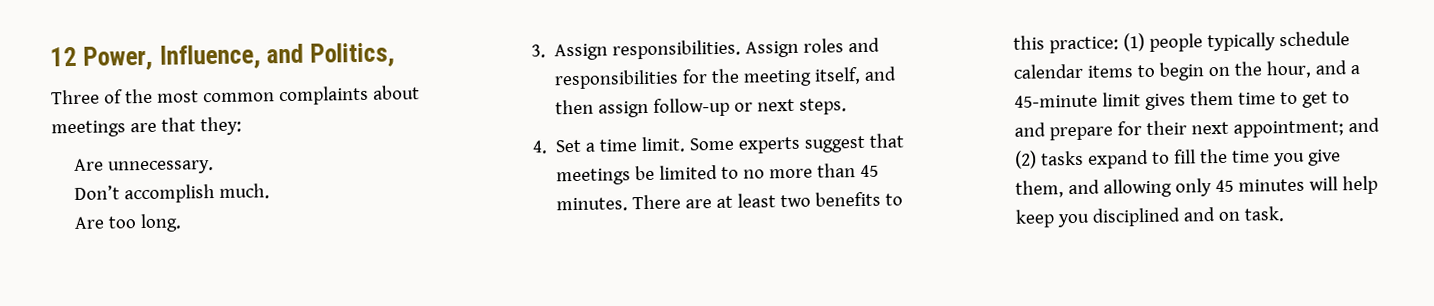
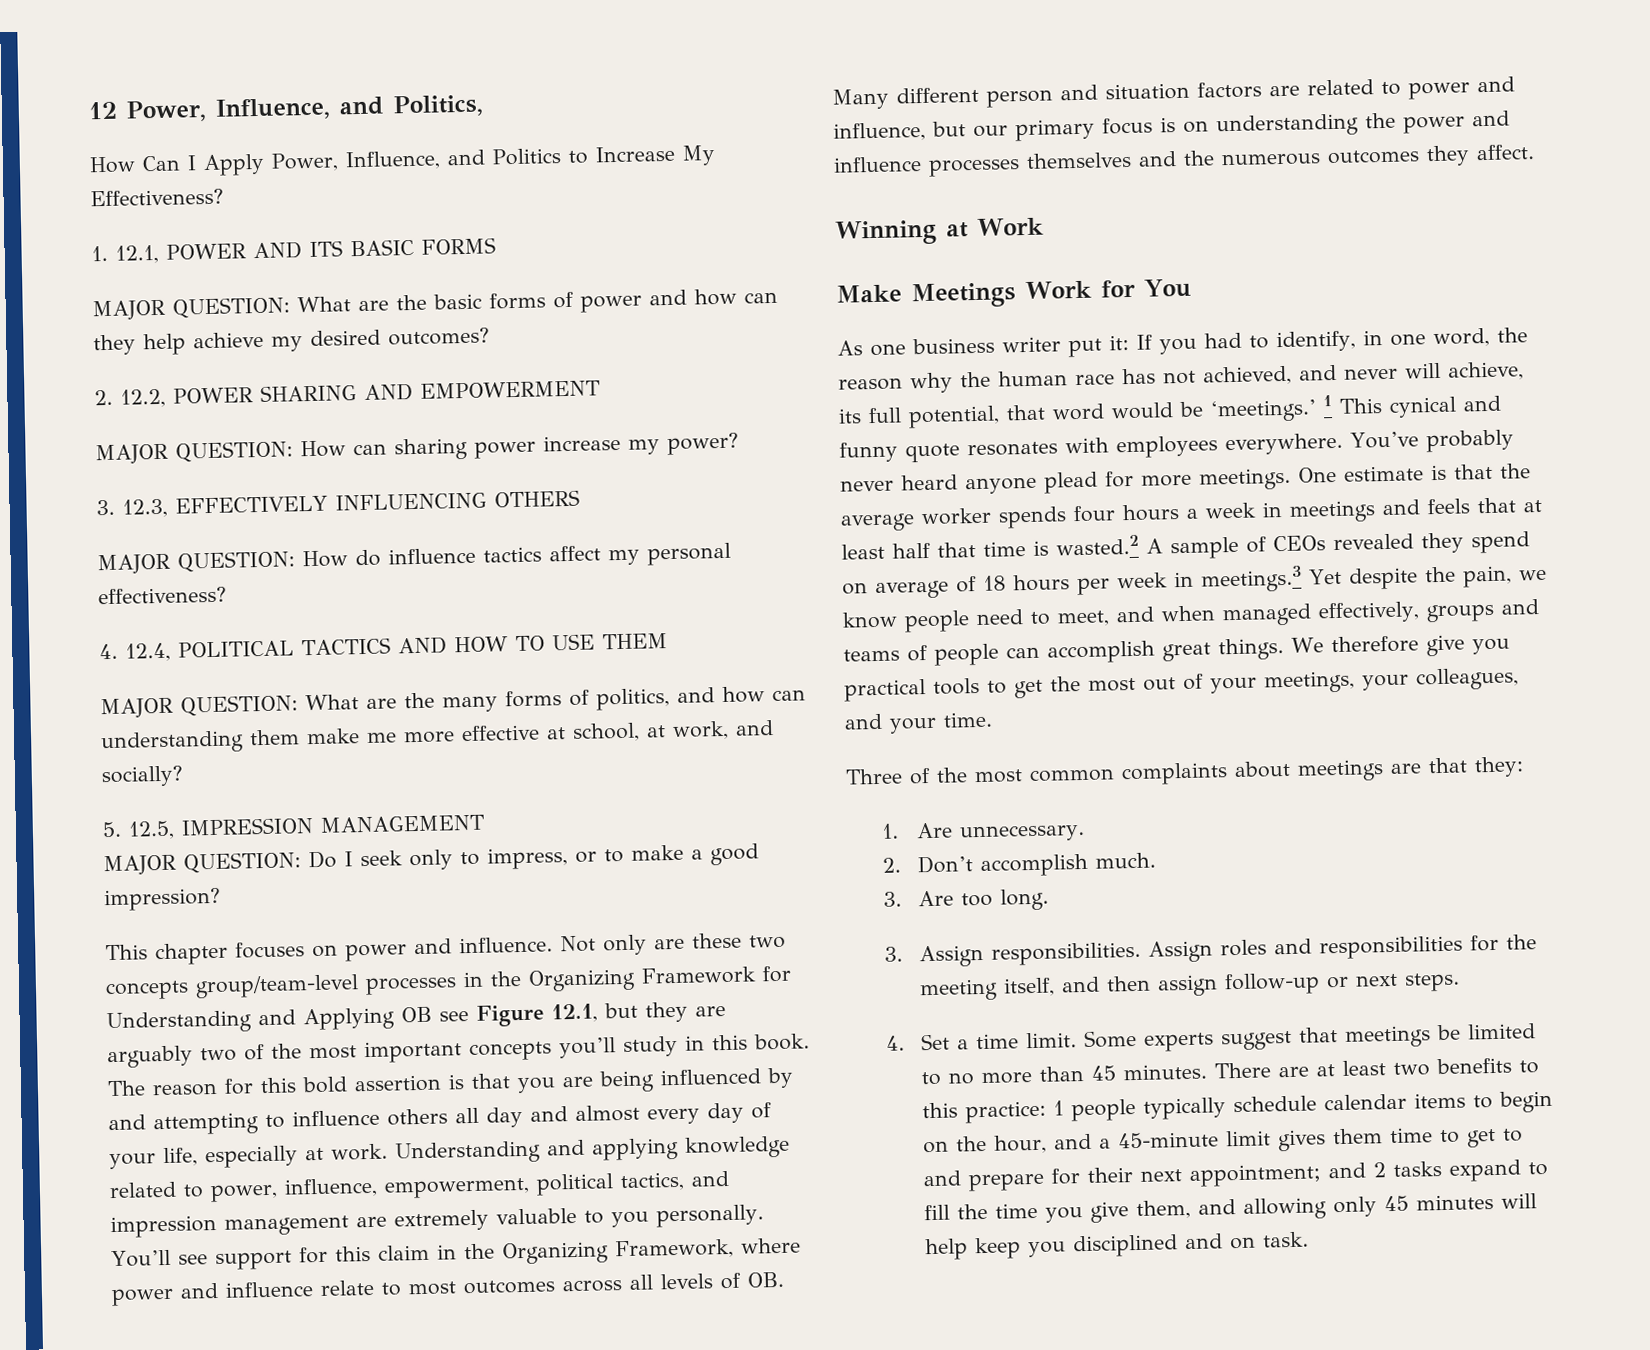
+ How Can I Apply Power, Influence, and Politics to Increase My Effectiveness?
+ 1. 12.1, POWER AND ITS BASIC FORMS
+ MAJOR QUESTION: What are the basic forms of power and how can they help achieve my desired outcomes?
+ 2. 12.2, POWER SHARING AND EMPOWERMENT
+ MAJOR QUESTION: How can sharing power increase my power?
+ 3. 12.3, EFFECTIVELY INFLUENCING OTHERS
+ MAJOR QUESTION: How do influence tactics affect my personal effectiveness?
+ 4. 12.4, POLITICAL TACTICS AND HOW TO USE THEM
+ MAJOR QUESTION: What are the many forms of politics, and how can understanding them make me more effective at school, at work, and socially?
+ 5. 12.5, IMPRESSION MANAGEMENT
+ MAJOR QUESTION: Do I seek only to impress, or to make a good impression?
+ This chapter focuses on power and influence. Not only are these two concepts group/team-level processes in the Organizing Framework for Understanding and Applying OB see Figure 12.1, but they are arguably two of the most important concepts you’ll study in this book. The reason for this bold assertion is that you are being influenced by and attempting to influence others all day and almost every day of your life, especially at work. Understanding and applying knowledge related to power, influence, empowerment, political tactics, and impression management are extremely valuable to you personally. You’ll see support for this claim in the Organizing Framework, where power and influence relate to most outcomes across all levels of OB. Many different person and situation factors are related to power and influence, but our primary focus is on understanding the power and influence processes themselves and the numerous outcomes they affect.
+ Winning at Work
+ Make Meetings Work for You
+ As one business writer put it: If you had to identify, in one word, the reason why the human race has not achieved, and never will achieve, its full potential, that word would be ‘meetings.’ 1 This cynical and funny quote resonates with employees everywhere. You’ve probably never heard anyone plead for more meetings. One estimate is that the average worker spends four hours a week in meetings and feels that at least half that time is wasted.2 A sample of CEOs revealed they spend on average of 18 hours per week in meetings.3 Yet despite the pain, we know people need to meet, and when managed effectively, groups and teams of people can accomplish great things. We therefore give you practical tools to get the most out of your meetings, your colleagues, and your time.
- Are unnecessary.
+ 1. Are unnecessary.
- Don’t accomplish much.
+ 2. Don’t accomplish much.
- Are too long.
+ 3. Are too long.
- There are at least two benefits to this practice: (1) people typically schedule calendar items to begin on the hour, and a 45-minute limit gives them time to get to and prepare for their next appointment; and (2) tasks expand to fill the time you give them, and allowing only 45 minutes will help keep you disciplined and on task.
+ There are at least two benefits to this practice: 1 people typically schedule calendar items to begin on the hour, and a 45-minute limit gives them time to get to and prepare for their next appointment; and 2 tasks expand to fill the time you give them, and allowing only 45 minutes will help keep you disciplined and on task.

